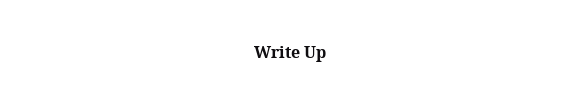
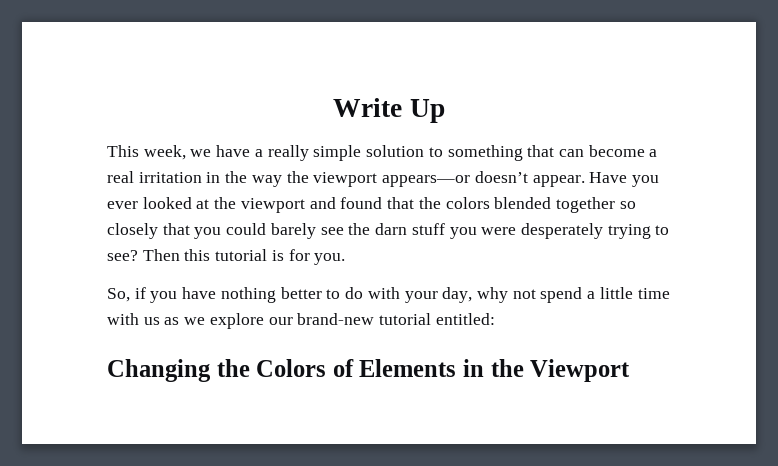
+ This week, we have a really simple solution to something that can become a real irritation in the way the viewport appears—or doesn’t appear. Have you ever looked at the viewport and found that the colors blended together so closely that you could barely see the darn stuff you were desperately trying to see? Then this tutorial is for you.
+ So, if you have nothing better to do with your day, why not spend a little time with us as we explore our brand-new tutorial entitled:
+ Changing the Colors of Elements in the Viewport

